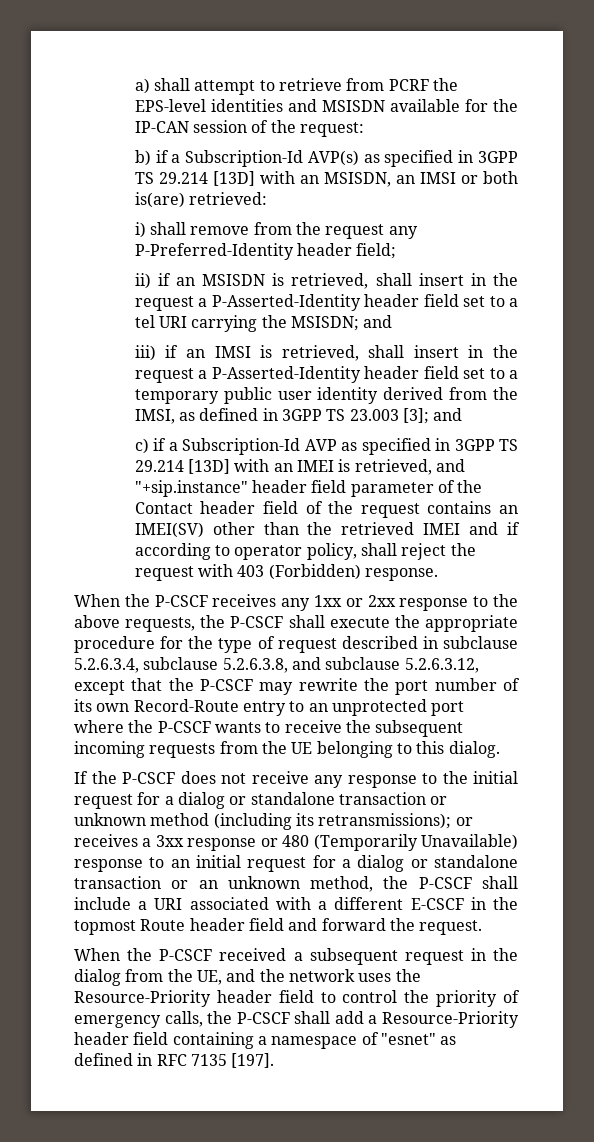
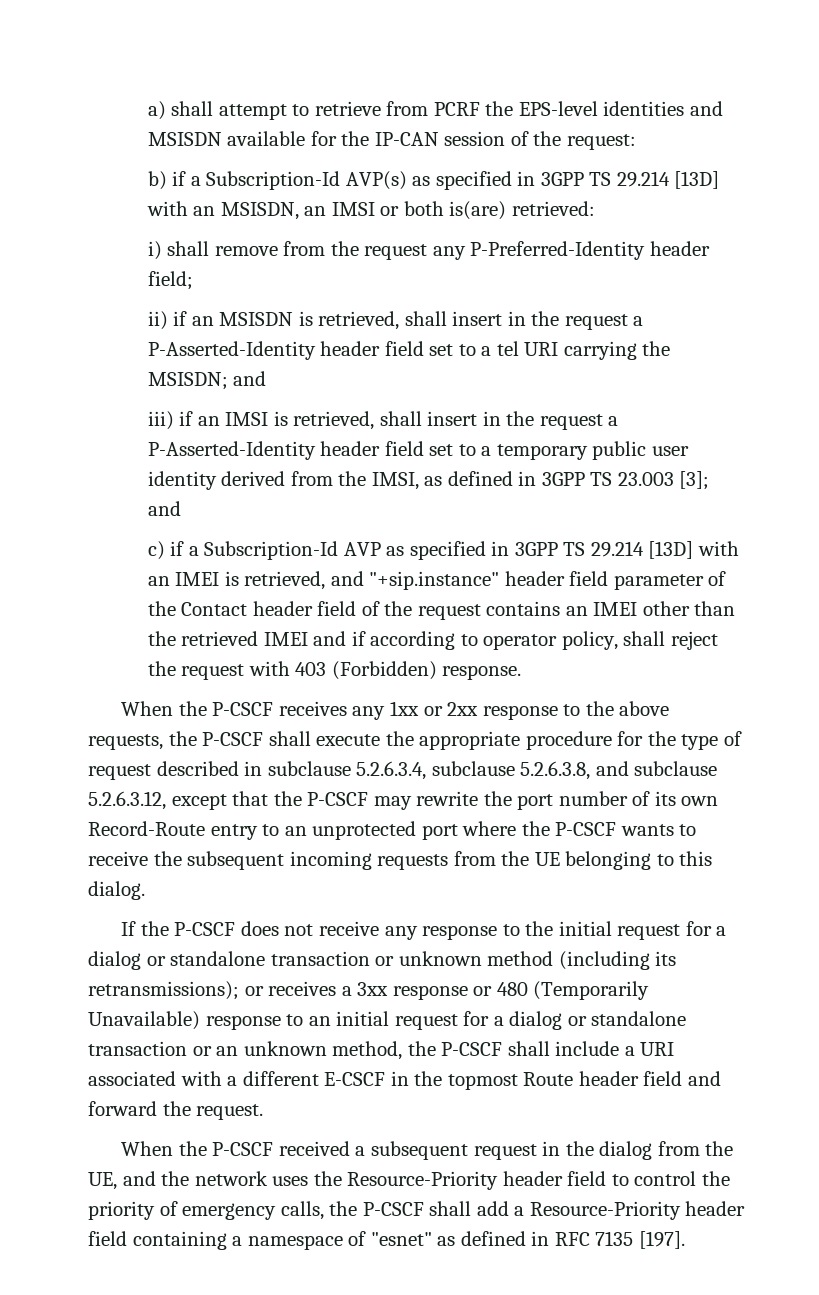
- c) if a Subscription-Id AVP as specified in 3GPP TS 29.214 [13D] with an IMEI is retrieved, and "+sip.instance" header field parameter of the Contact header field of the request contains an IMEI(SV) other than the retrieved IMEI and if according to operator policy, shall reject the request with 403 (Forbidden) response.
+ c) if a Subscription-Id AVP as specified in 3GPP TS 29.214 [13D] with an IMEI is retrieved, and "+sip.instance" header field parameter of the Contact header field of the request contains an IMEI other than the retrieved IMEI and if according to operator policy, shall reject the request with 403 (Forbidden) response.

